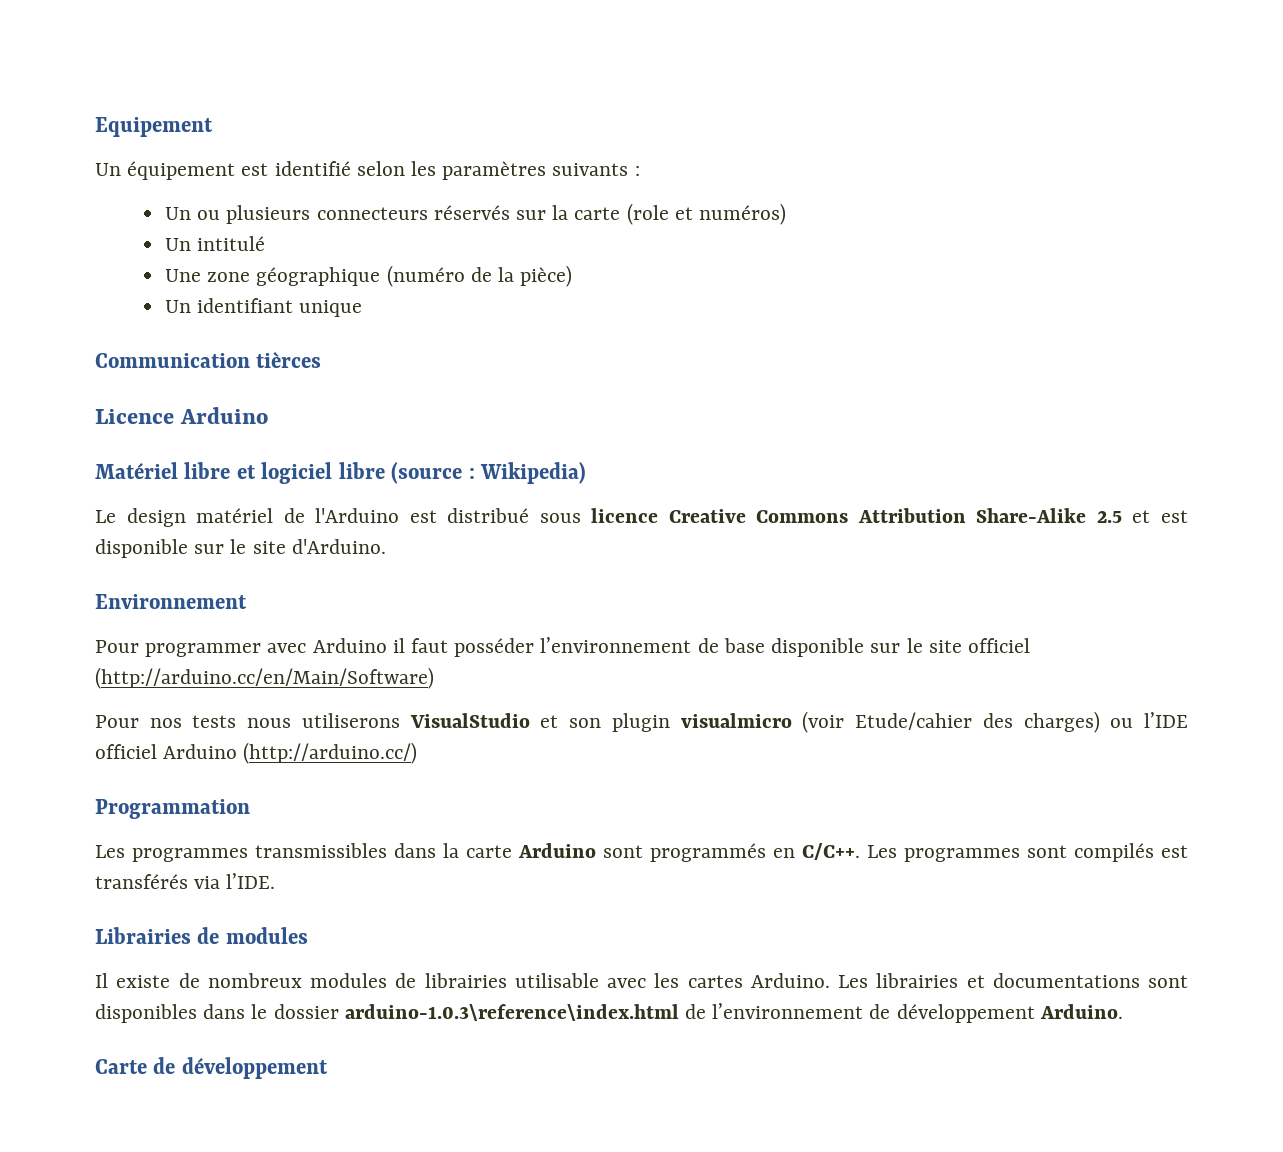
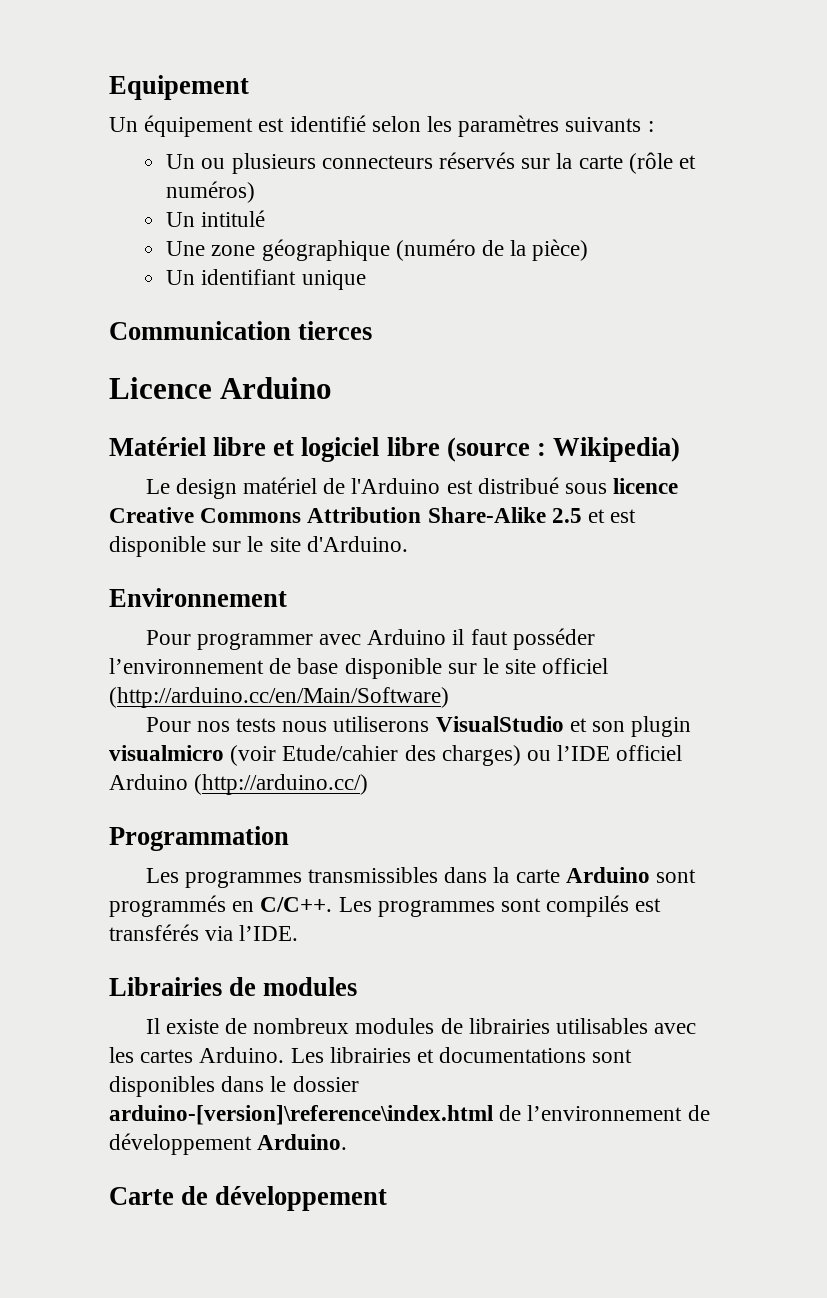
- Un ou plusieurs connecteurs réservés sur la carte (role et numéros)
+ Un ou plusieurs connecteurs réservés sur la carte (rôle et numéros)
- Communication tièrces
+ Communication tierces
- Il existe de nombreux modules de librairies utilisable avec les cartes Arduino.
+ Il existe de nombreux modules de librairies utilisables avec les cartes Arduino.
- Les librairies et documentations sont disponibles dans le dossier arduino-1.0.3\reference\index.html de l’environnement de développement Arduino.
+ Les librairies et documentations sont disponibles dans le dossier arduino-[version]\reference\index.html de l’environnement de développement Arduino.

